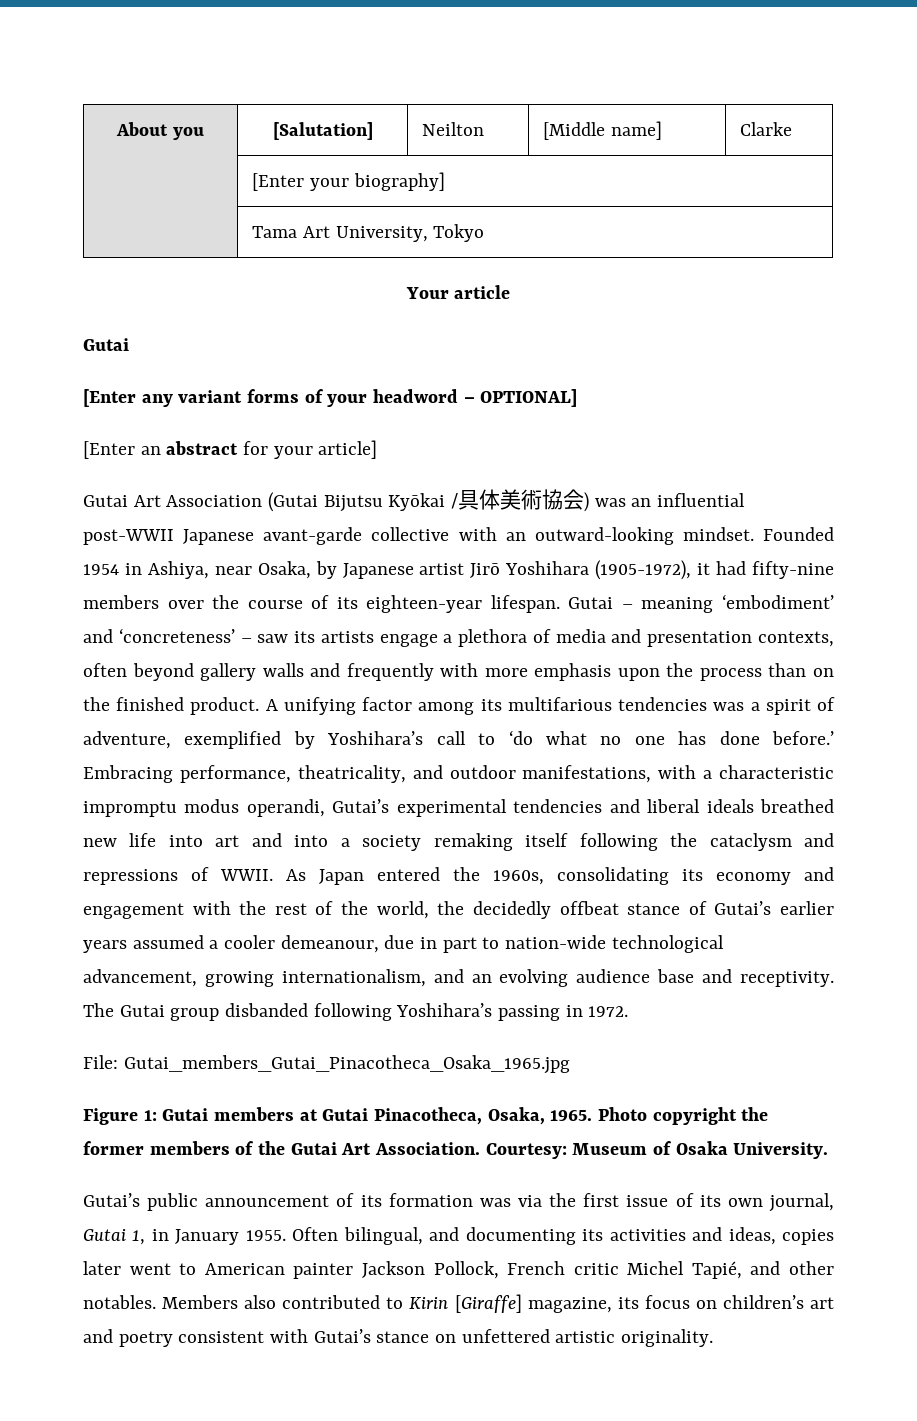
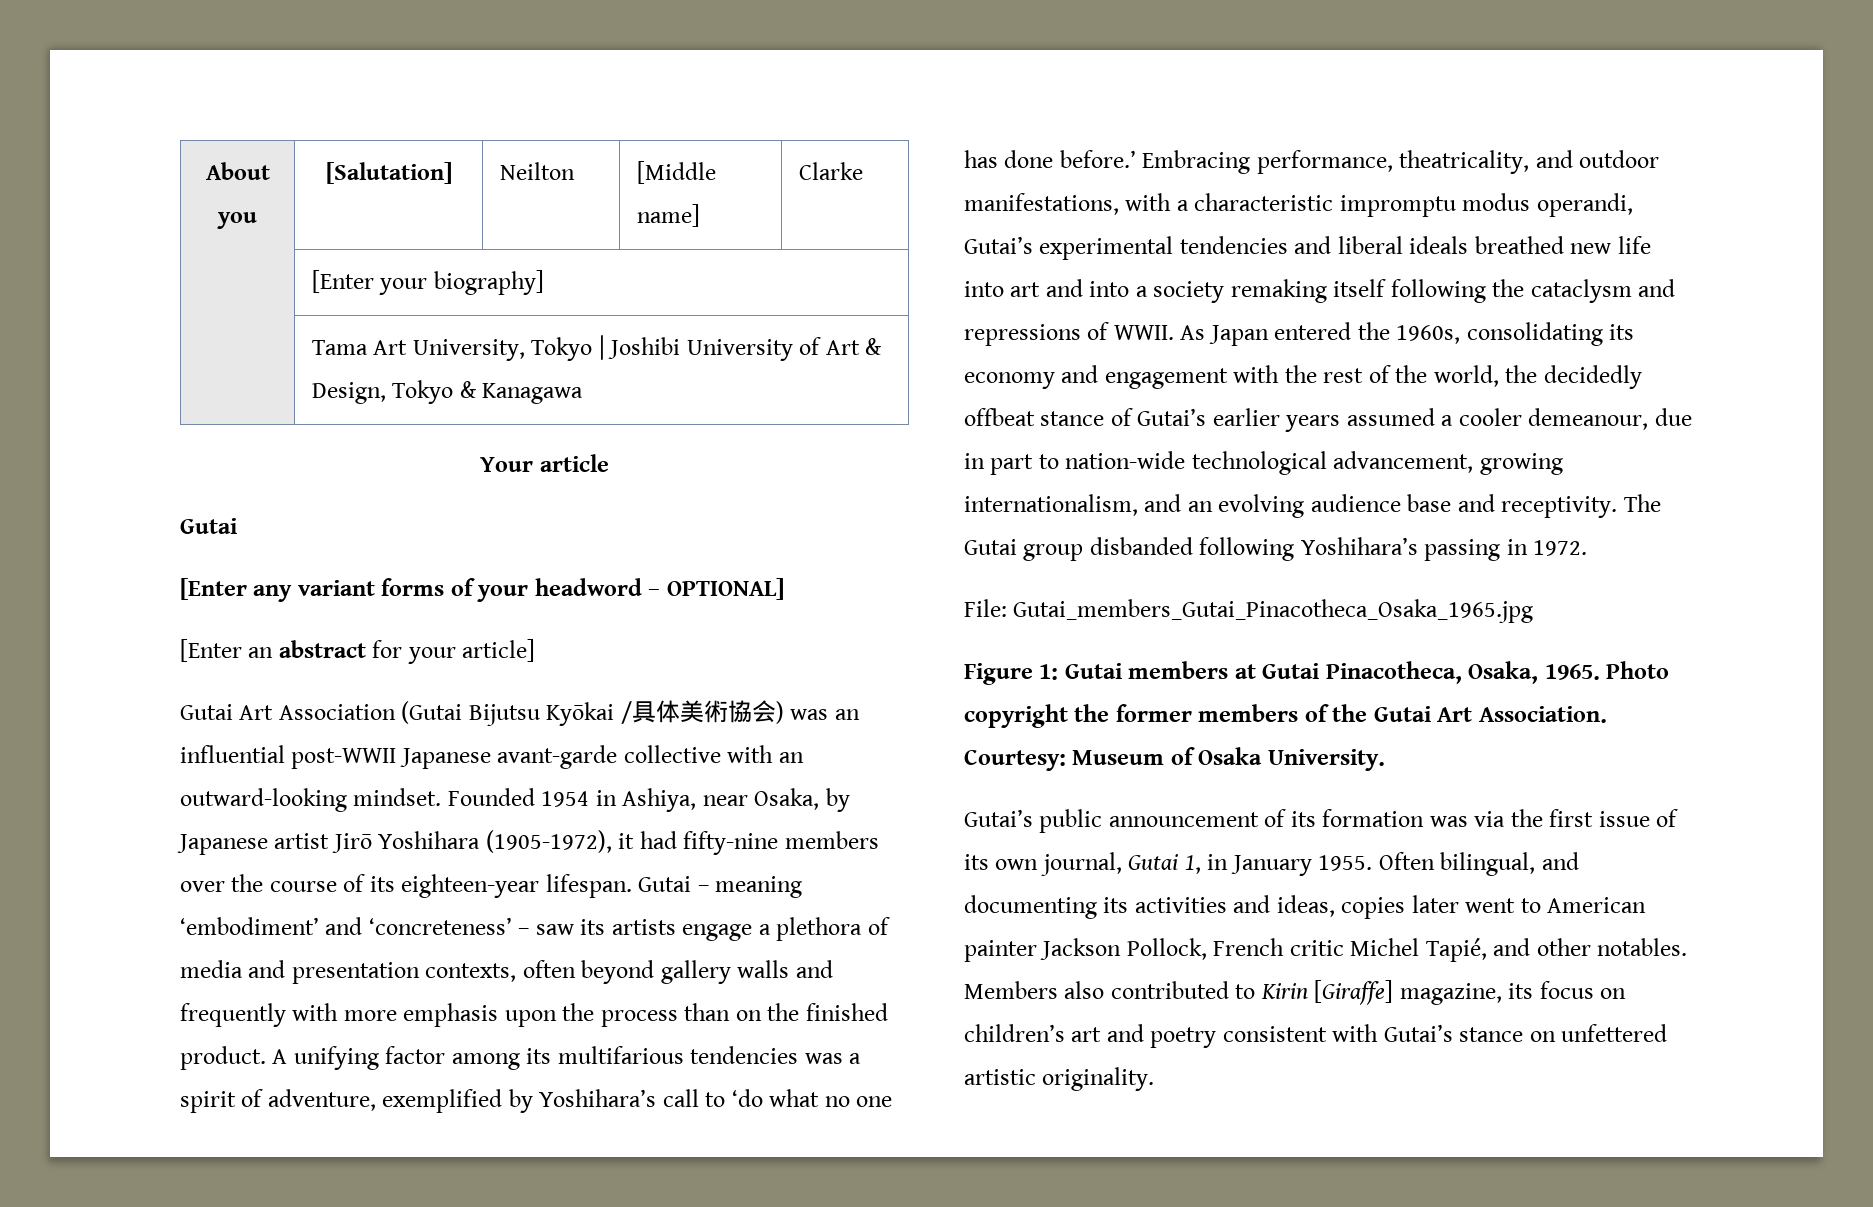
- | Tama Art University, Tokyo
+ | Tama Art University, Tokyo | Joshibi University of Art & Design, Tokyo & Kanagawa

